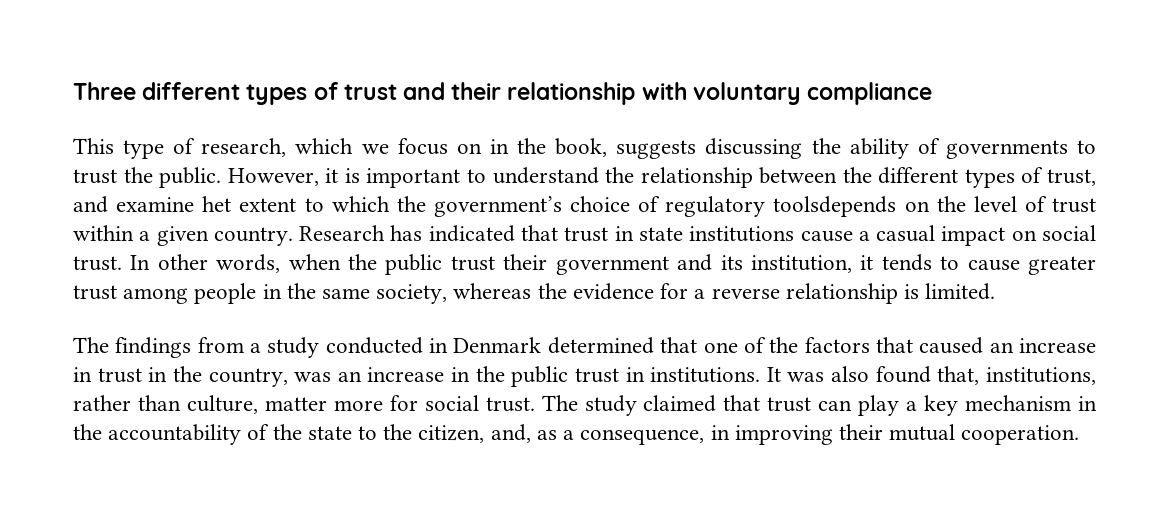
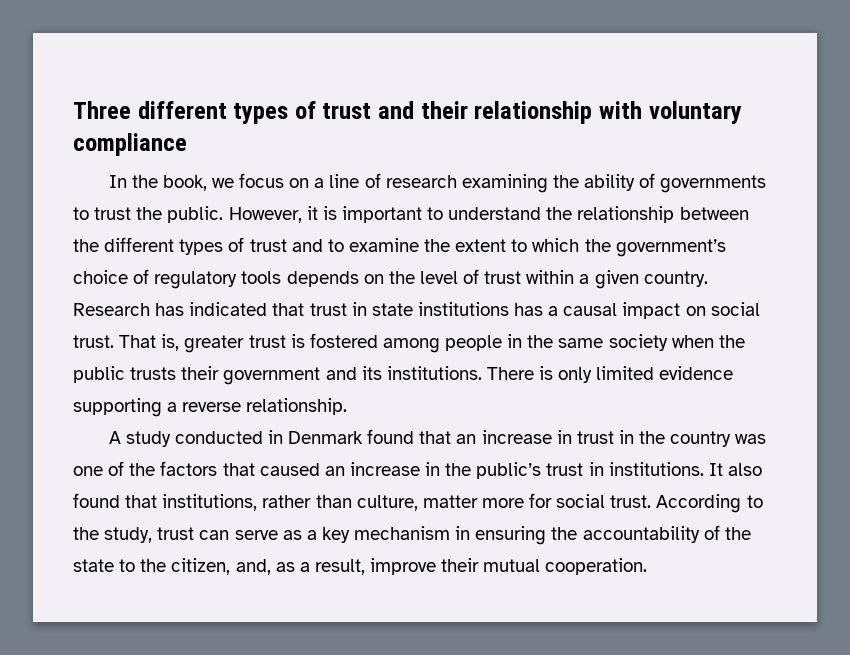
- This type of research, which we focus on in the book, suggests discussing the ability of governments to trust the public.
+ In the book, we focus on a line of research examining the ability of governments to trust the public.
- However, it is important to understand the relationship between the different types of trust, and examine het extent to which the government’s choice of regulatory toolsdepends on the level of trust within a given country.
+ However, it is important to understand the relationship between the different types of trust and to examine the extent to which the government’s choice of regulatory tools depends on the level of trust within a given country.
- Research has indicated that trust in state institutions cause a casual impact on social trust.
+ Research has indicated that trust in state institutions has a causal impact on social trust.
- In other words, when the public trust their government and its institution, it tends to cause greater trust among people in the same society, whereas the evidence for a reverse relationship is limited.
- The findings from a study conducted in Denmark determined that one of the factors that caused an increase in trust in the country, was an increase in the public trust in institutions.
+ That is, greater trust is fostered among people in the same society when the public trusts their government and its institutions. There is only limited evidence supporting a reverse relationship.
+ A study conducted in Denmark found that an increase in trust in the country was one of the factors that caused an increase in the public’s trust in institutions.
- It was also found that, institutions, rather than culture, matter more for social trust.
+ It also found that institutions, rather than culture, matter more for social trust.
- The study claimed that trust can play a key mechanism in the accountability of the state to the citizen, and, as a consequence, in improving their mutual cooperation.
+ According to the study, trust can serve as a key mechanism in ensuring the accountability of the state to the citizen, and, as a result, improve their mutual cooperation.

